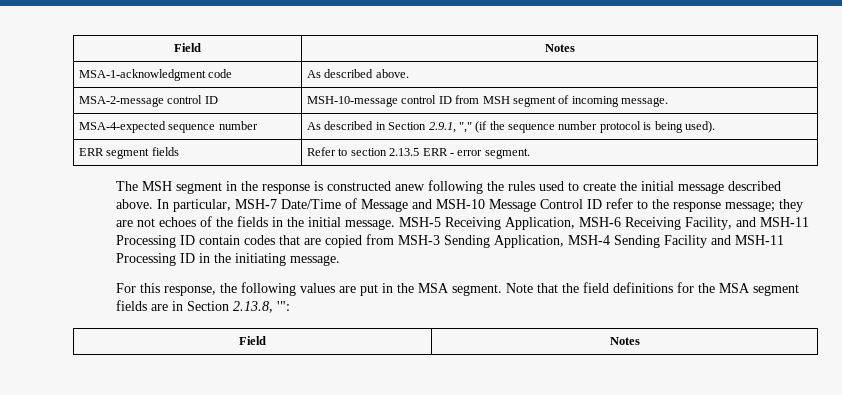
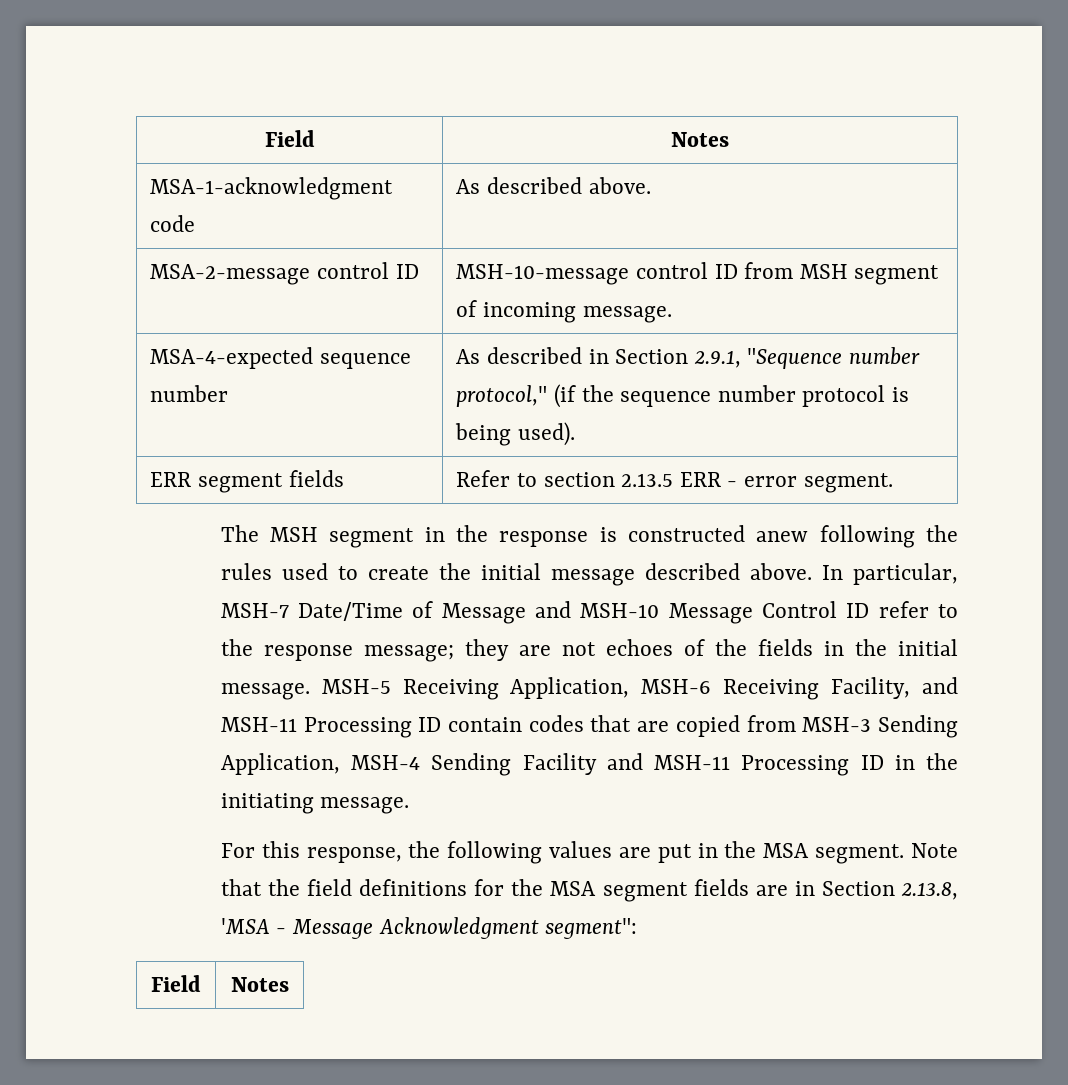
- MSA-4-expected sequence number | As described in Section 2.9.1, "," (if the sequence number protocol is being used).
+ MSA-4-expected sequence number | As described in Section 2.9.1, "Sequence number protocol," (if the sequence number protocol is being used).
- Note that the field definitions for the MSA segment fields are in Section 2.13.8, '":
+ Note that the field definitions for the MSA segment fields are in Section 2.13.8, 'MSA - Message Acknowledgment segment":

